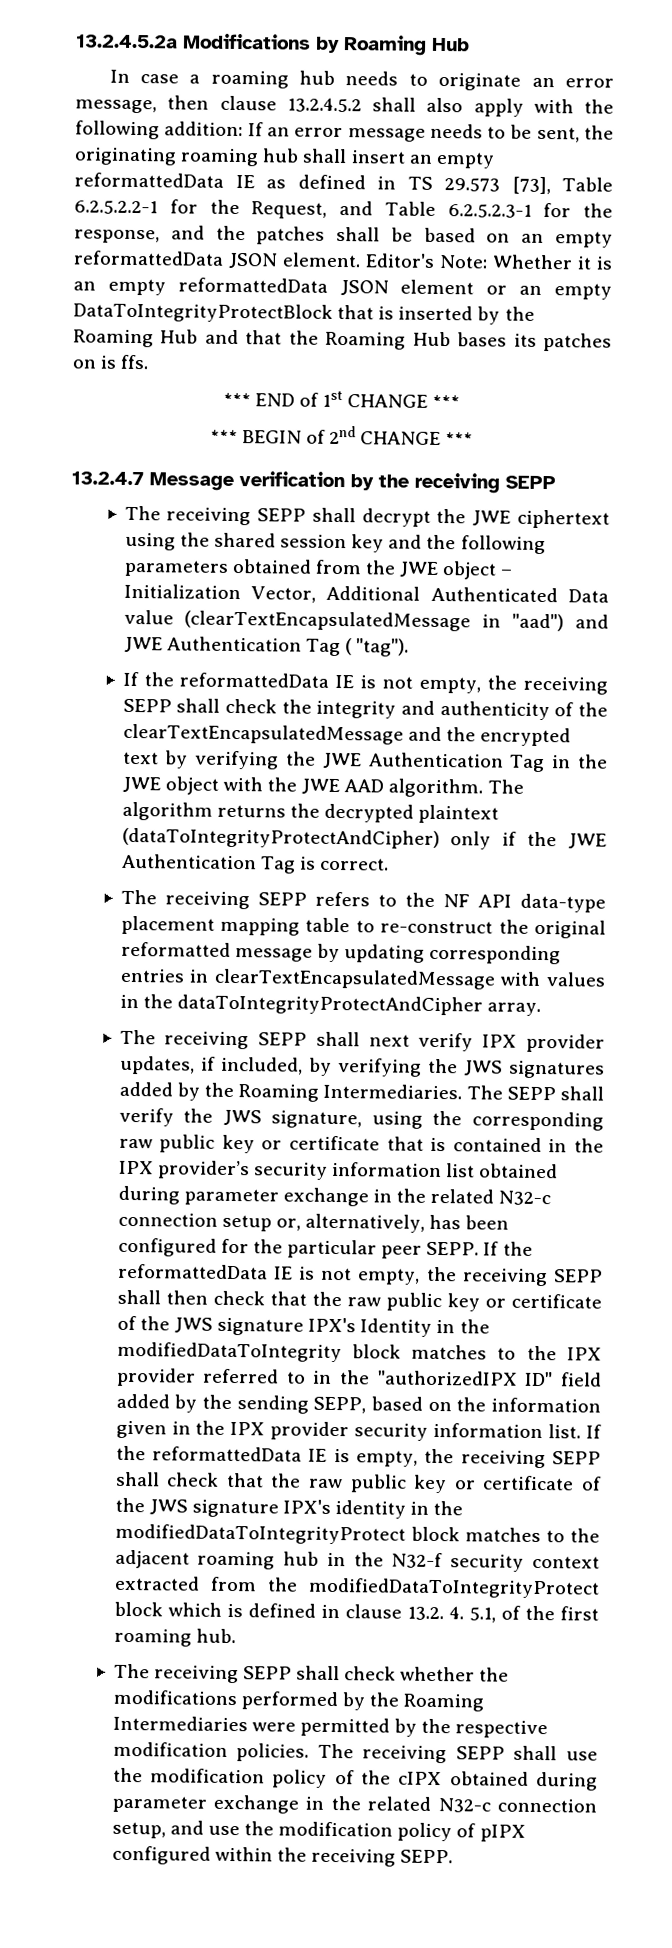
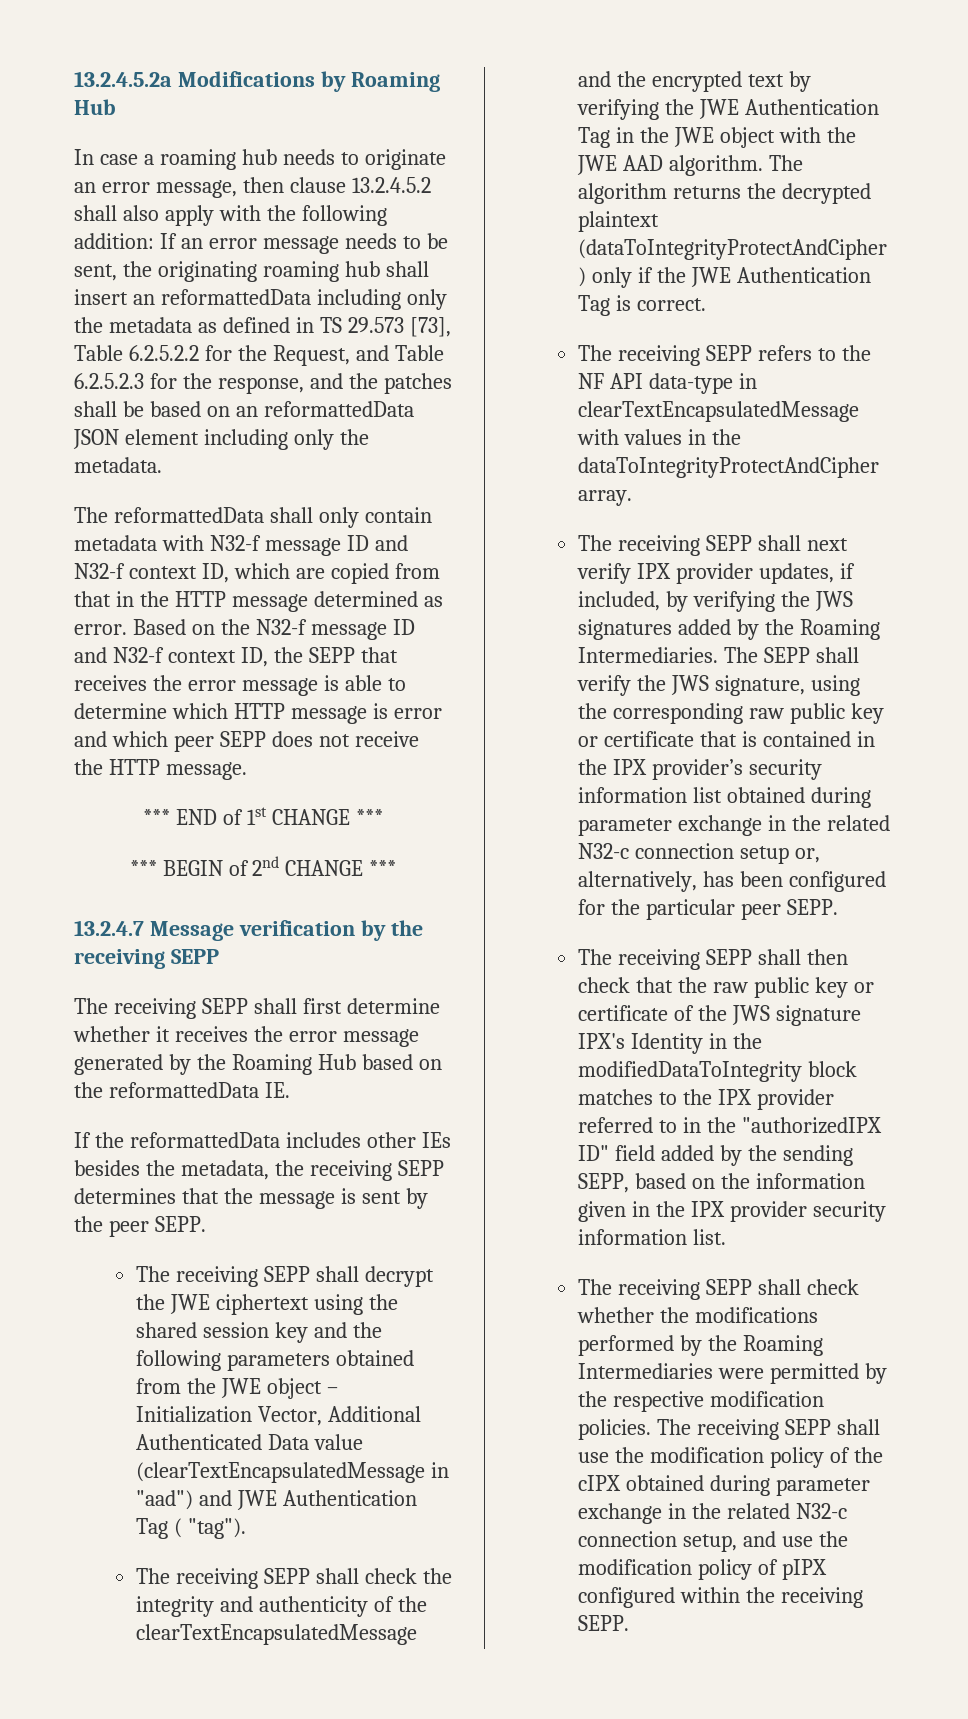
- In case a roaming hub needs to originate an error message, then clause 13.2.4.5.2 shall also apply with the following addition: If an error message needs to be sent, the originating roaming hub shall insert an empty reformattedData IE as defined in TS 29.573 [73], Table 6.2.5.2.2-1 for the Request, and Table 6.2.5.2.3-1 for the response, and the patches shall be based on an empty reformattedData JSON element. Editor's Note: Whether it is an empty reformattedData JSON element or an empty DataToIntegrityProtectBlock that is inserted by the Roaming Hub and that the Roaming Hub bases its patches on is ffs.
+ In case a roaming hub needs to originate an error message, then clause 13.2.4.5.2 shall also apply with the following addition: If an error message needs to be sent, the originating roaming hub shall insert an reformattedData including only the metadata as defined in TS 29.573 [73], Table 6.2.5.2.2 for the Request, and Table 6.2.5.2.3 for the response, and the patches shall be based on an reformattedData JSON element including only the metadata.
+ The reformattedData shall only contain metadata with N32-f message ID and N32-f context ID, which are copied from that in the HTTP message determined as error. Based on the N32-f message ID and N32-f context ID, the SEPP that receives the error message is able to determine which HTTP message is error and which peer SEPP does not receive the HTTP message.
+ The receiving SEPP shall first determine whether it receives the error message generated by the Roaming Hub based on the reformattedData IE.
+ If the reformattedData includes other IEs besides the metadata, the receiving SEPP determines that the message is sent by the peer SEPP.
- If the reformattedData IE is not empty, the receiving SEPP shall check the integrity and authenticity of the clearTextEncapsulatedMessage and the encrypted text by verifying the JWE Authentication Tag in the JWE object with the JWE AAD algorithm.
+ The receiving SEPP shall check the integrity and authenticity of the clearTextEncapsulatedMessage and the encrypted text by verifying the JWE Authentication Tag in the JWE object with the JWE AAD algorithm.
- The receiving SEPP refers to the NF API data-type placement mapping table to re-construct the original reformatted message by updating corresponding entries in clearTextEncapsulatedMessage with values in the dataToIntegrityProtectAndCipher array.
+ The receiving SEPP refers to the NF API data-type in clearTextEncapsulatedMessage with values in the dataToIntegrityProtectAndCipher array.
- The SEPP shall verify the JWS signature, using the corresponding raw public key or certificate that is contained in the IPX provider’s security information list obtained during parameter exchange in the related N32-c connection setup or, alternatively, has been configured for the particular peer SEPP. If the reformattedData IE is not empty, the receiving SEPP shall then check that the raw public key or certificate of the JWS signature IPX's Identity in the modifiedDataToIntegrity block matches to the IPX provider referred to in the "authorizedIPX ID" field added by the sending SEPP, based on the information given in the IPX provider security information list. If the reformattedData IE is empty, the receiving SEPP shall check that the raw public key or certificate of the JWS signature IPX's identity in the modifiedDataToIntegrityProtect block matches to the adjacent roaming hub in the N32-f security context extracted from the modifiedDataToIntegrityProtect block which is defined in clause 13.2. 4. 5.1, of the first roaming hub.
+ The SEPP shall verify the JWS signature, using the corresponding raw public key or certificate that is contained in the IPX provider’s security information list obtained during parameter exchange in the related N32-c connection setup or, alternatively, has been configured for the particular peer SEPP.
+ The receiving SEPP shall then check that the raw public key or certificate of the JWS signature IPX's Identity in the modifiedDataToIntegrity block matches to the IPX provider referred to in the "authorizedIPX ID" field added by the sending SEPP, based on the information given in the IPX provider security information list.

